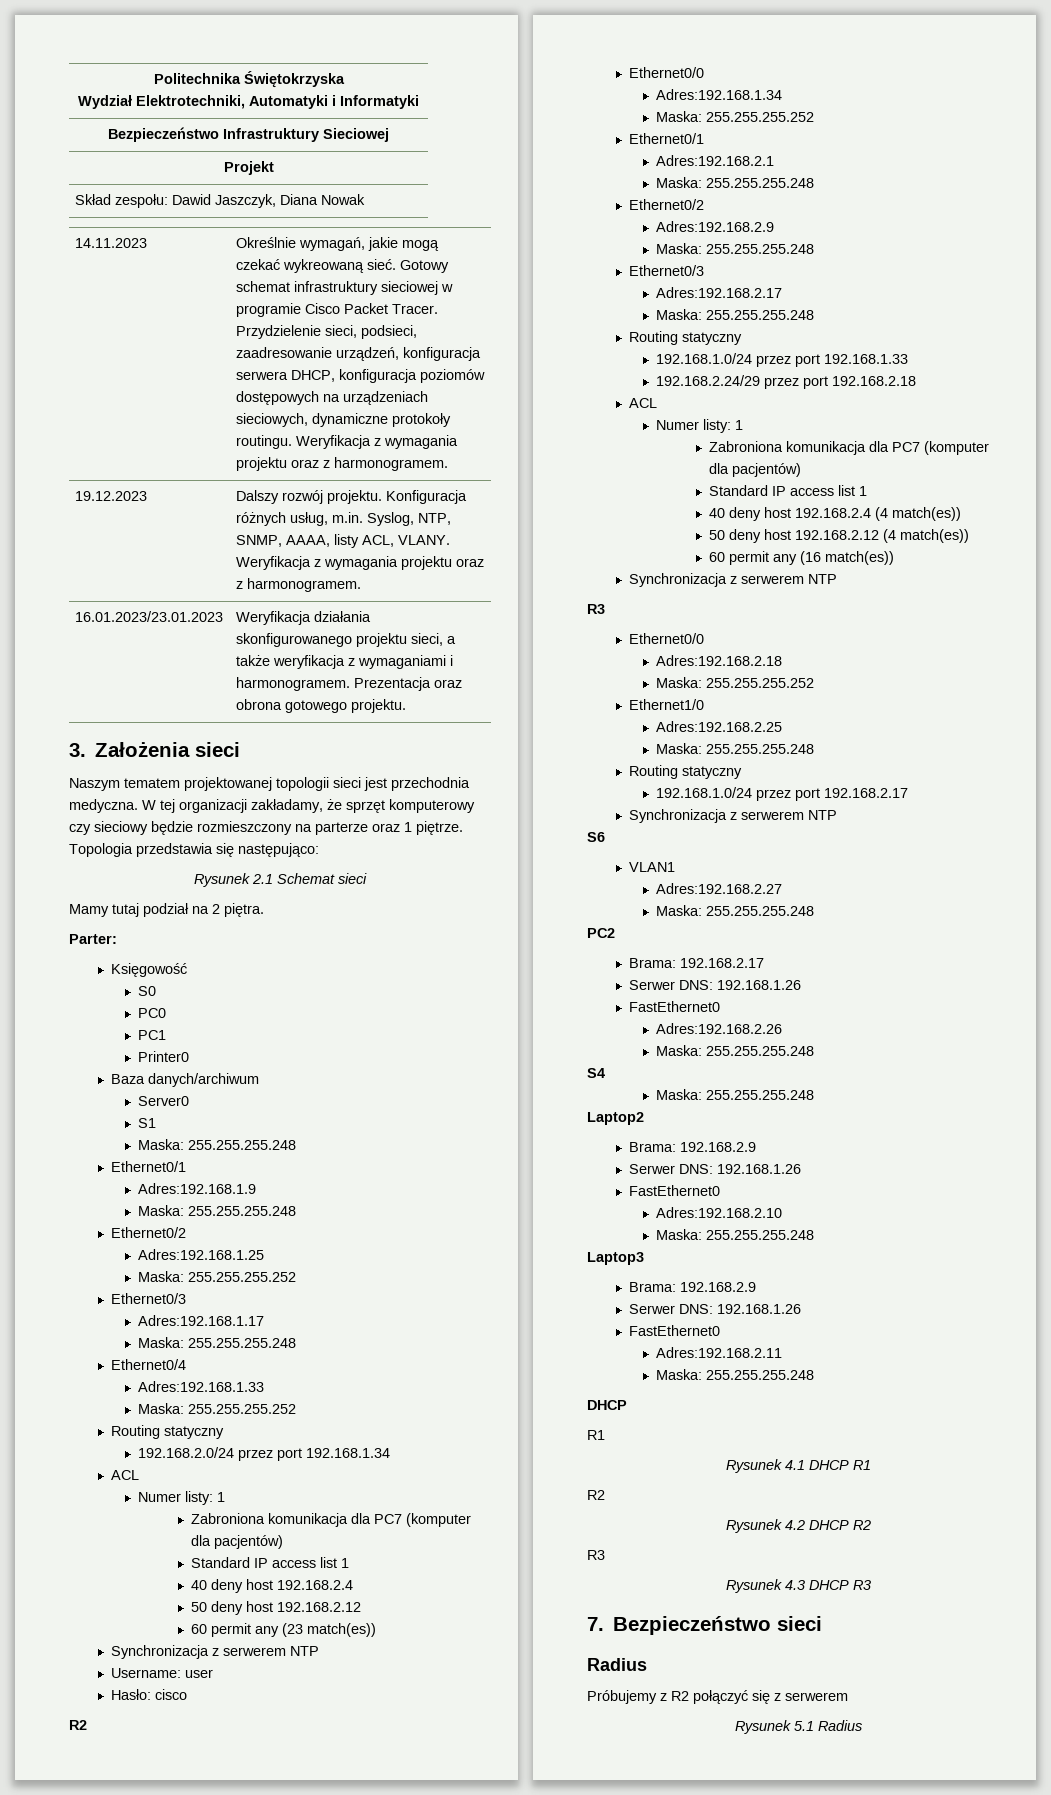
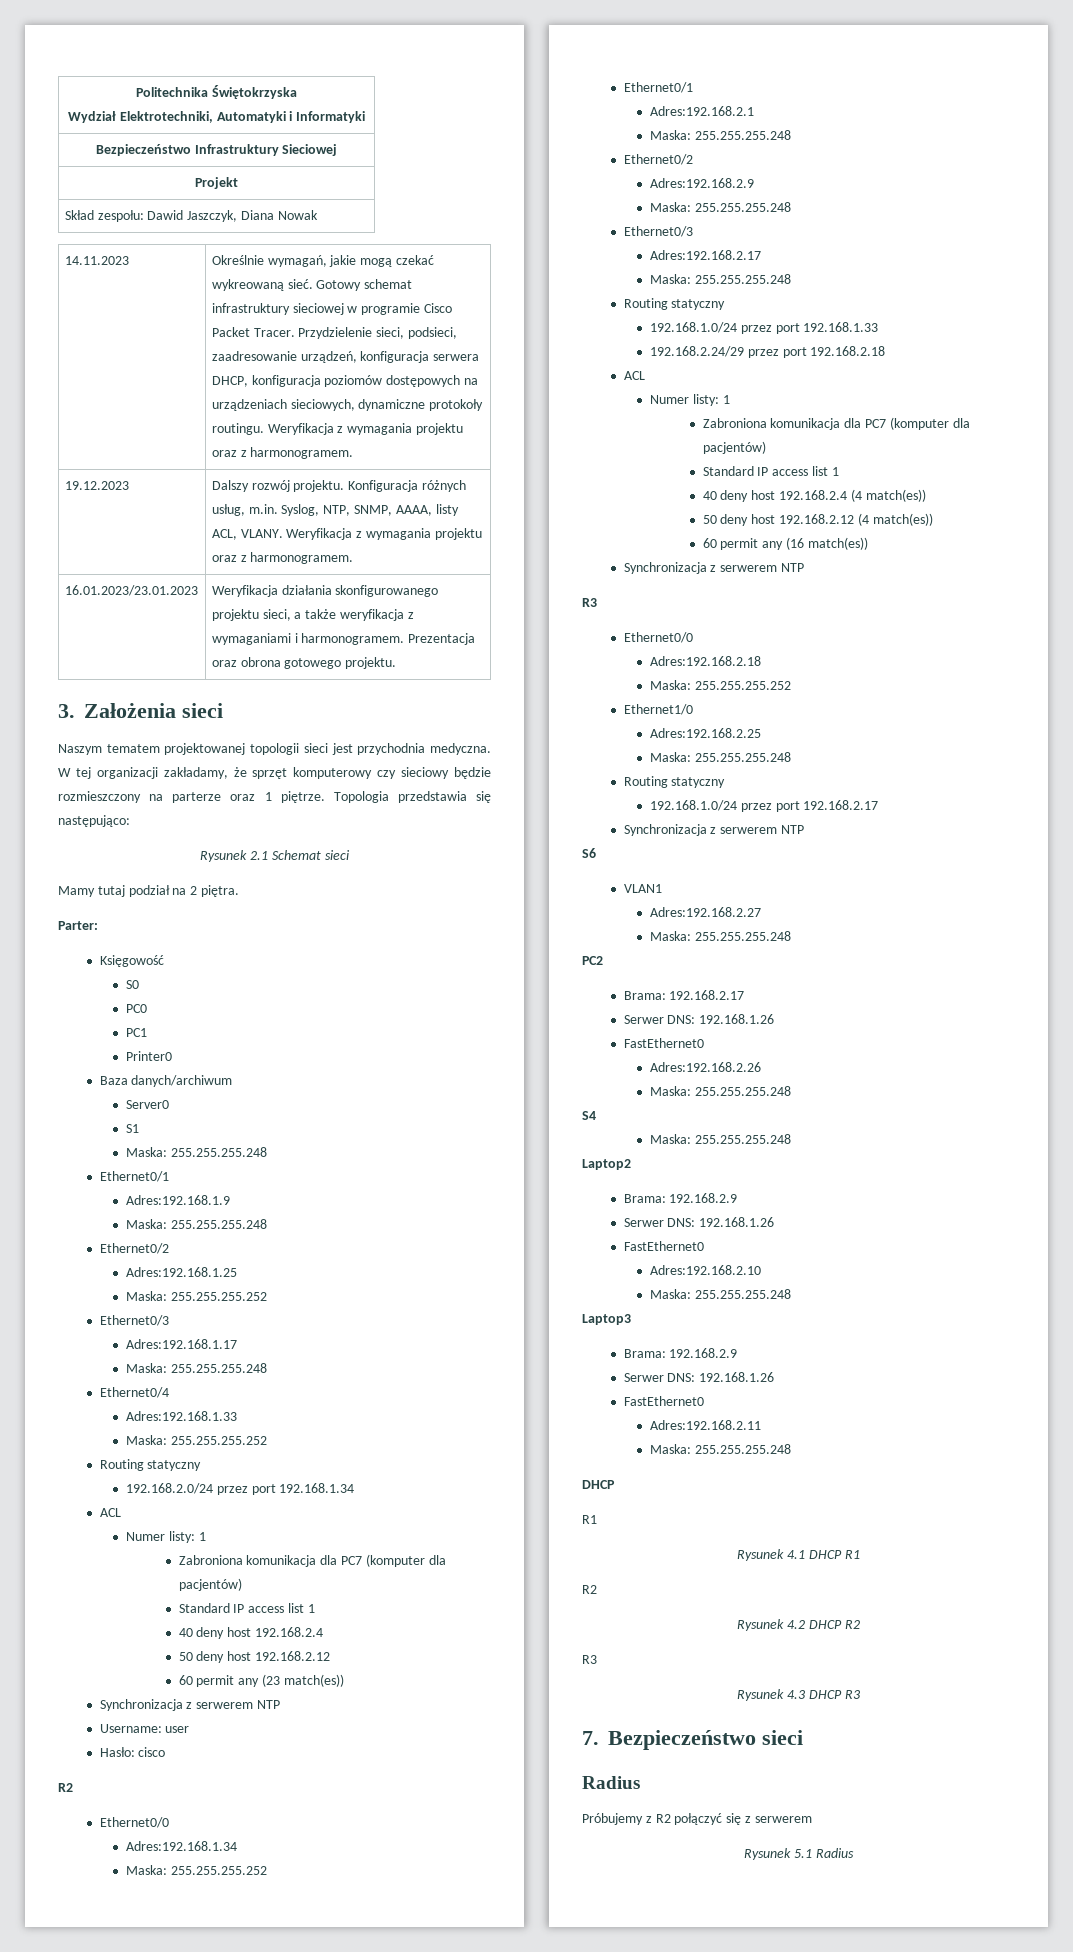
- Naszym tematem projektowanej topologii sieci jest przechodnia medyczna.
+ Naszym tematem projektowanej topologii sieci jest przychodnia medyczna.

